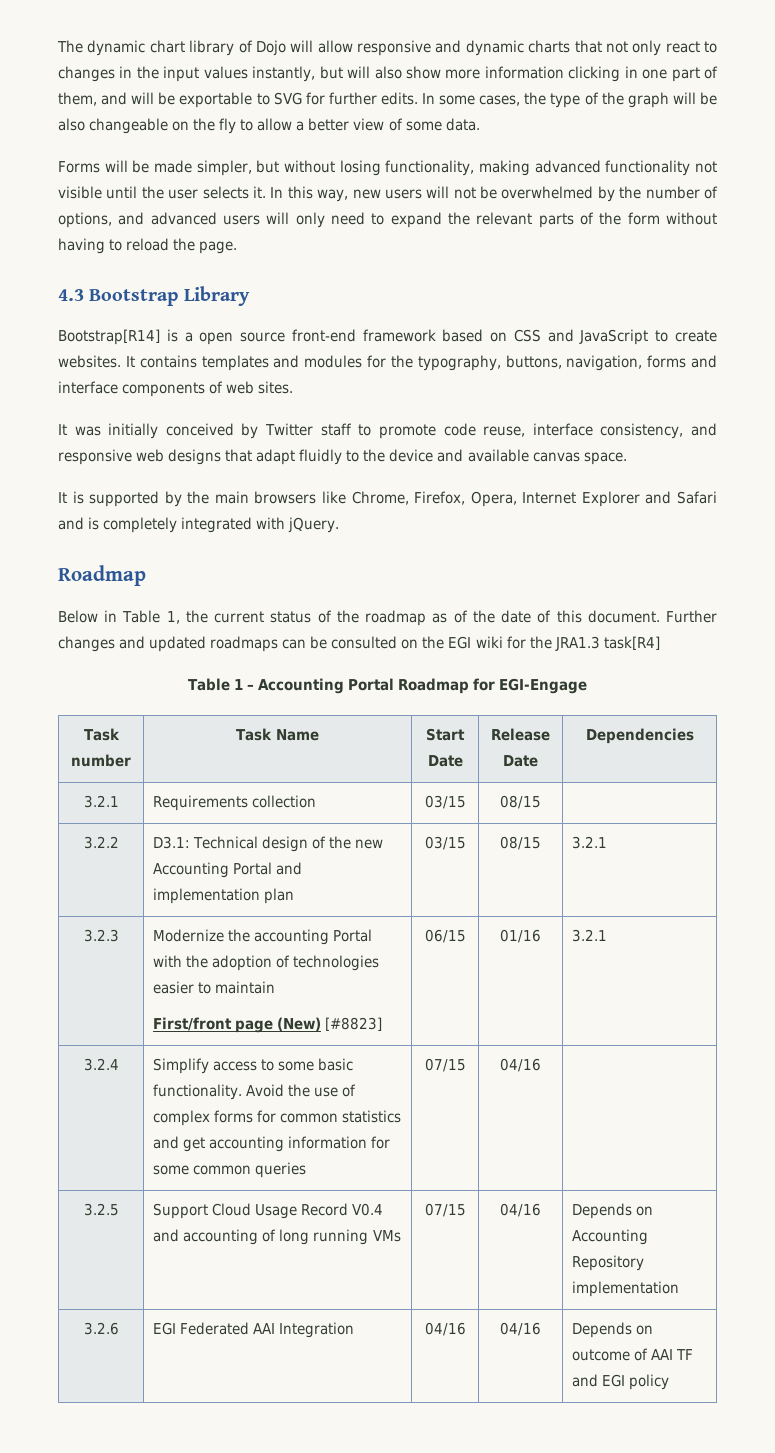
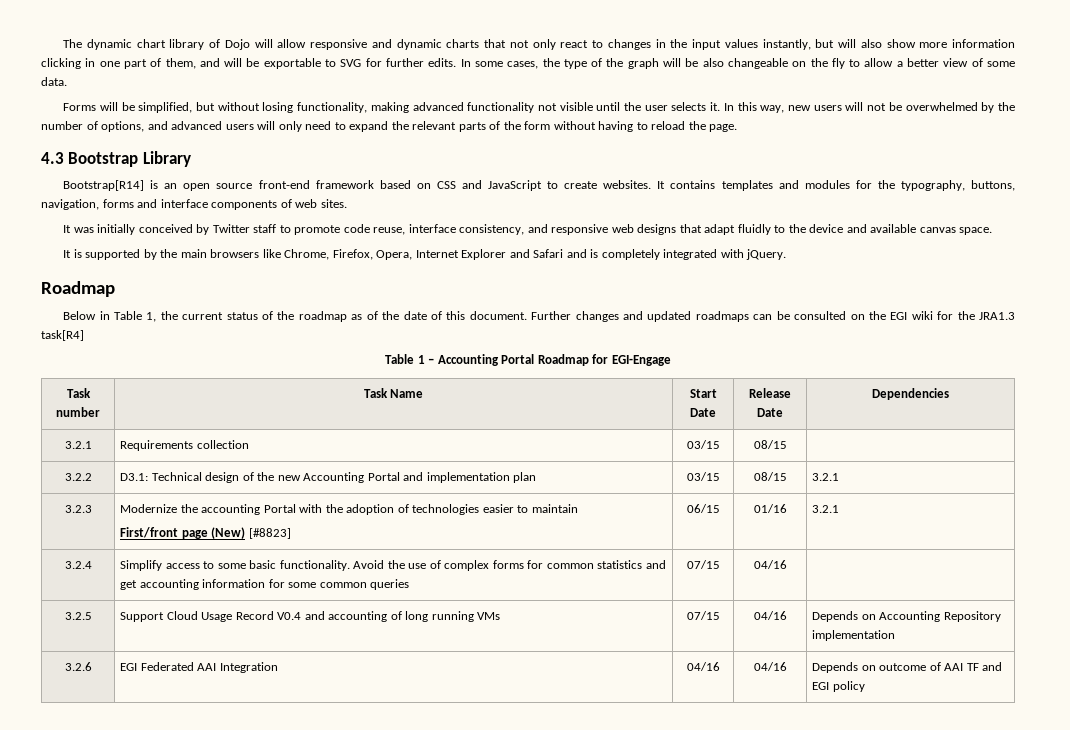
- Forms will be made simpler, but without losing functionality, making advanced functionality not visible until the user selects it.
+ Forms will be simplified, but without losing functionality, making advanced functionality not visible until the user selects it.
- Bootstrap[R14] is a open source front-end framework based on CSS and JavaScript to create websites.
+ Bootstrap[R14] is an open source front-end framework based on CSS and JavaScript to create websites.

